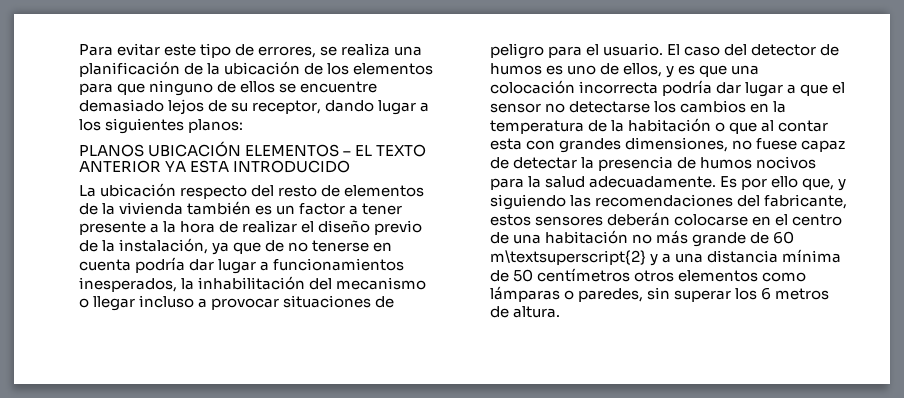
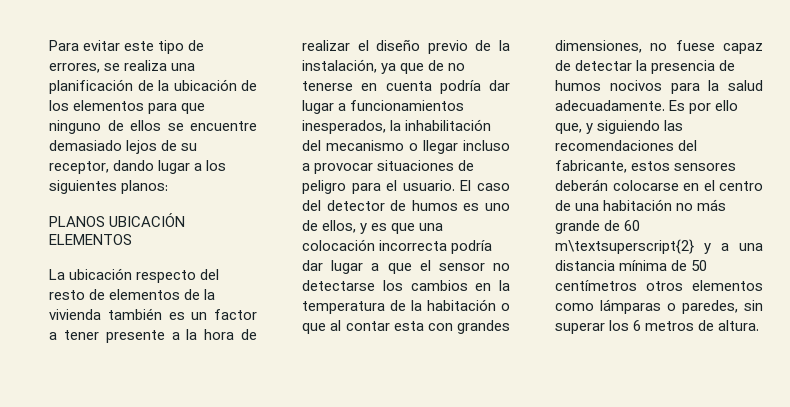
- PLANOS UBICACIÓN ELEMENTOS – EL TEXTO ANTERIOR YA ESTA INTRODUCIDO
+ PLANOS UBICACIÓN ELEMENTOS

